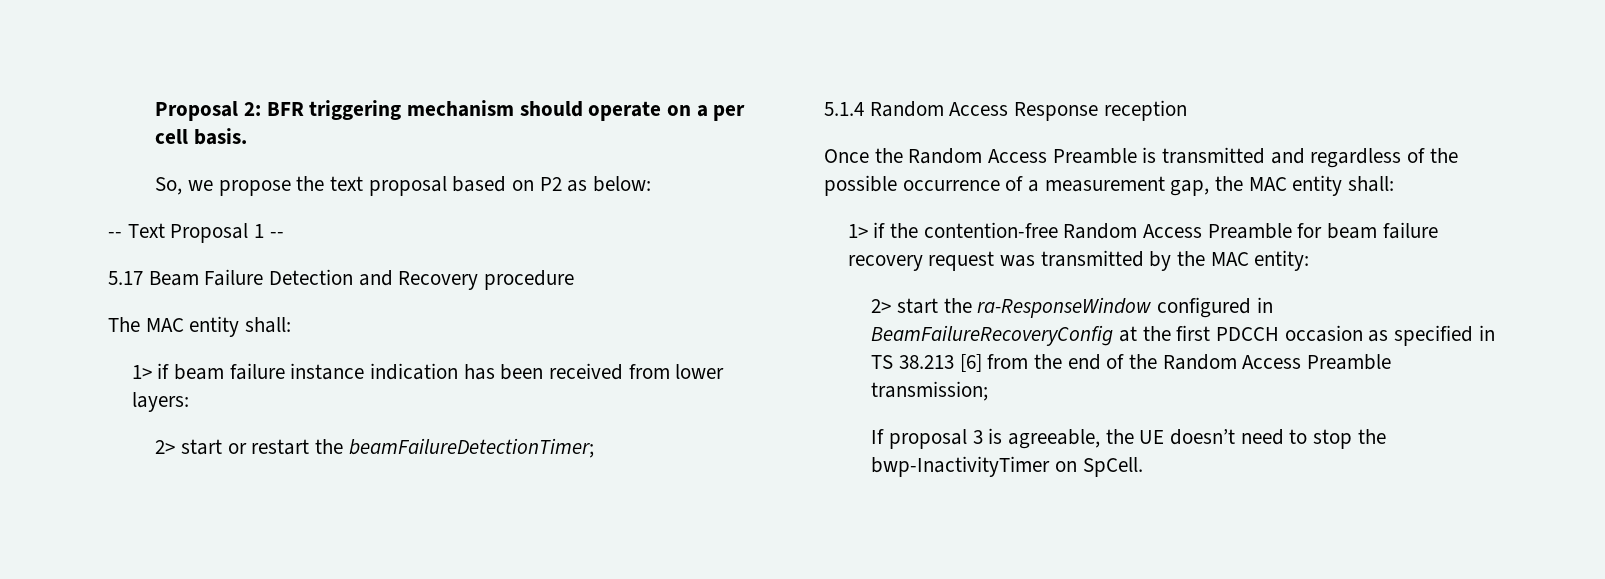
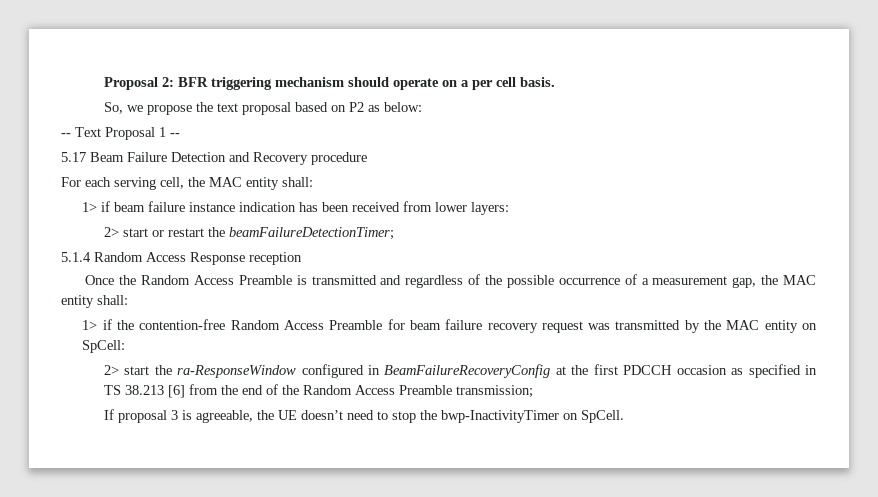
- The MAC entity shall:
+ For each serving cell, the MAC entity shall:
- 1> if the contention-free Random Access Preamble for beam failure recovery request was transmitted by the MAC entity:
+ 1> if the contention-free Random Access Preamble for beam failure recovery request was transmitted by the MAC entity on SpCell:

